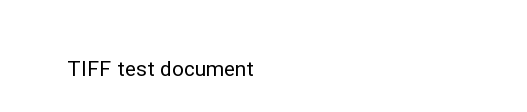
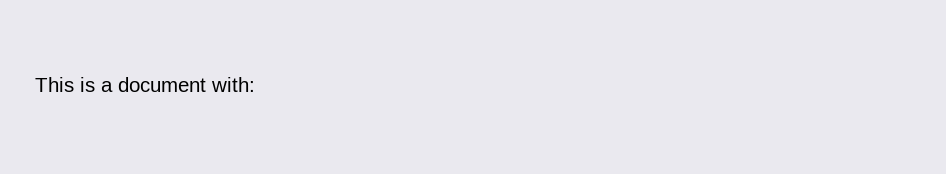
- TIFF test document
+ This is a document with:

